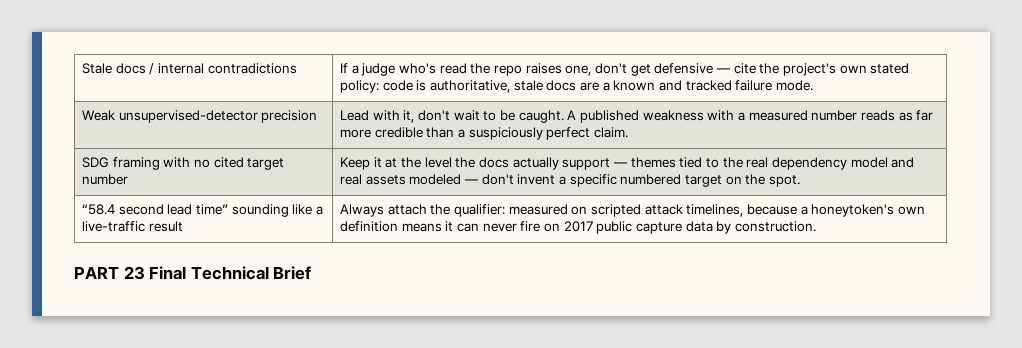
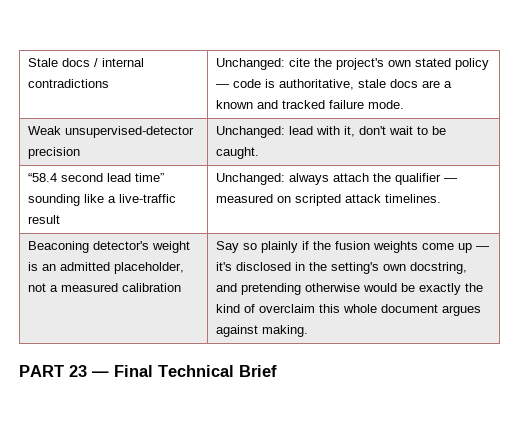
- Stale docs / internal contradictions | If a judge who's read the repo raises one, don't get defensive — cite the project's own stated policy: code is authoritative, stale docs are a known and tracked failure mode.
+ Stale docs / internal contradictions | Unchanged: cite the project's own stated policy — code is authoritative, stale docs are a known and tracked failure mode.
- Weak unsupervised-detector precision | Lead with it, don't wait to be caught. A published weakness with a measured number reads as far more credible than a suspiciously perfect claim.
- SDG framing with no cited target number | Keep it at the level the docs actually support — themes tied to the real dependency model and real assets modeled — don't invent a specific numbered target on the spot.
+ Weak unsupervised-detector precision | Unchanged: lead with it, don't wait to be caught.
- “58.4 second lead time” sounding like a live-traffic result | Always attach the qualifier: measured on scripted attack timelines, because a honeytoken's own definition means it can never fire on 2017 public capture data by construction.
+ “58.4 second lead time” sounding like a live-traffic result | Unchanged: always attach the qualifier — measured on scripted attack timelines.
+ Beaconing detector's weight is an admitted placeholder, not a measured calibration | Say so plainly if the fusion weights come up — it's disclosed in the setting's own docstring, and pretending otherwise would be exactly the kind of overclaim this whole document argues against making.
- PART 23 Final Technical Brief
+ PART 23 — Final Technical Brief

